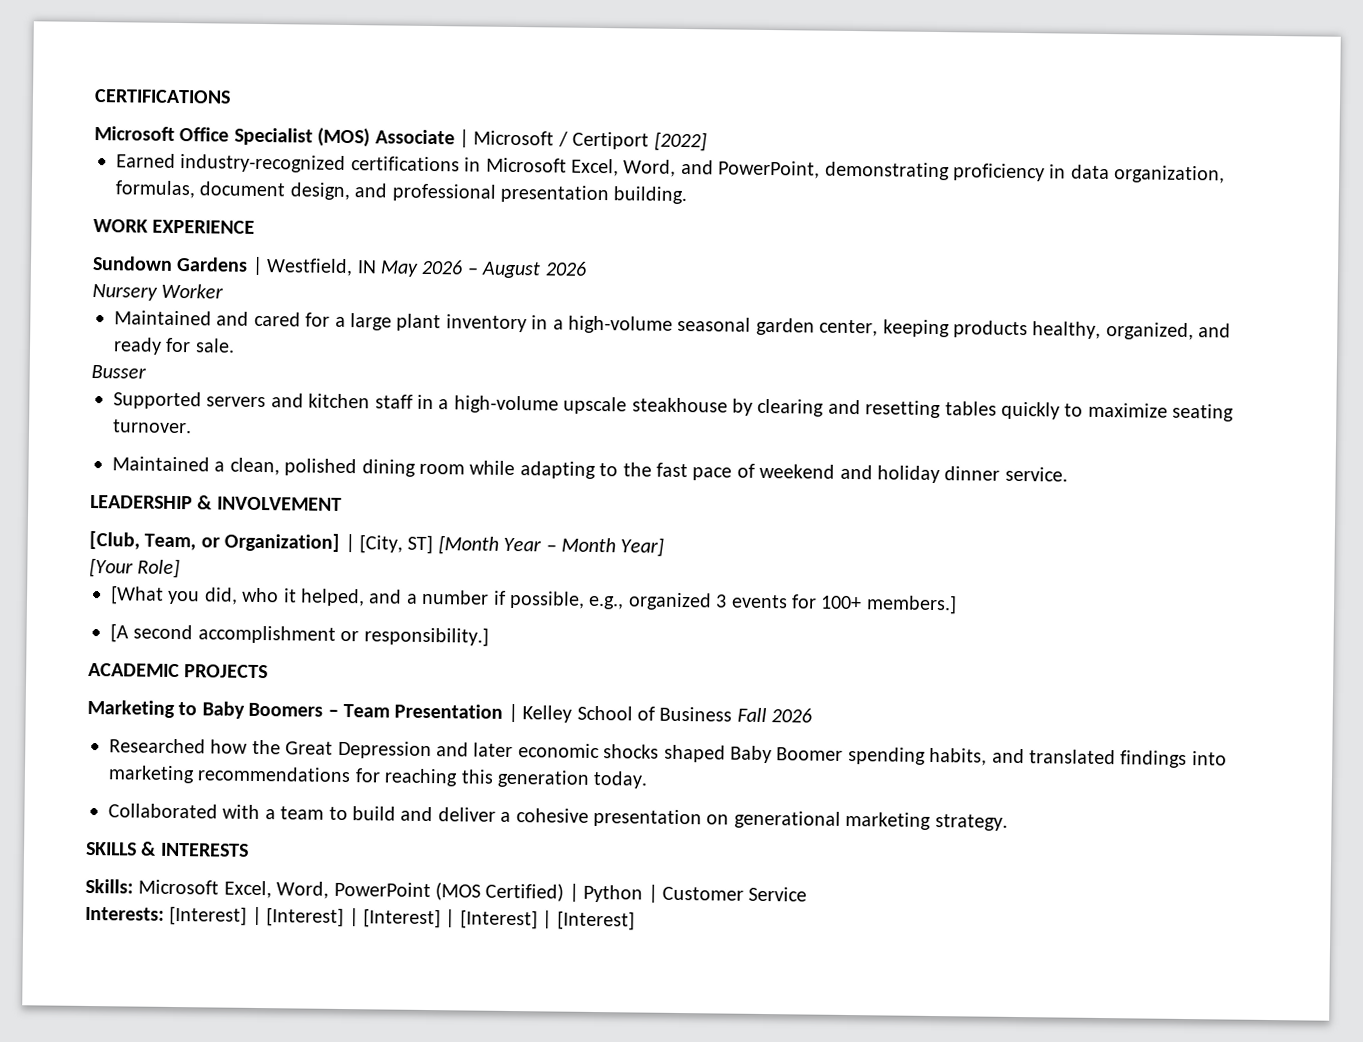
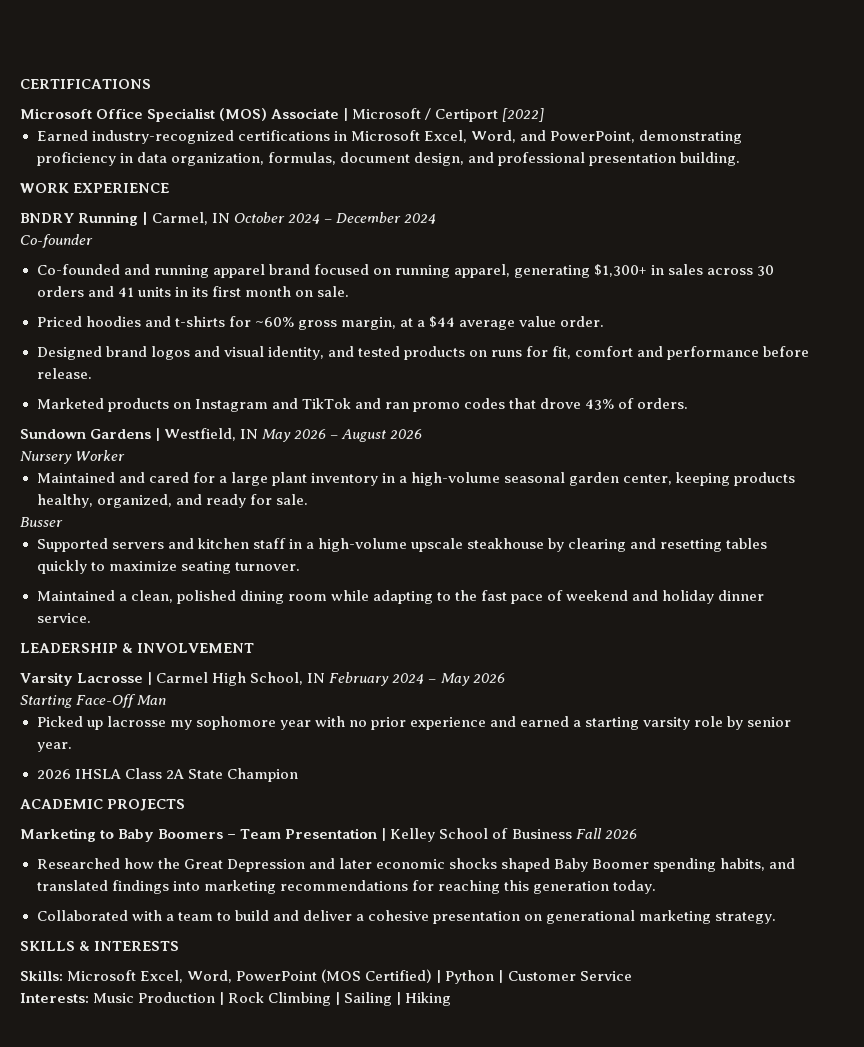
+ BNDRY Running | Carmel, IN October 2024 – December 2024
+ Co-founder
+ Co-founded and running apparel brand focused on running apparel, generating $1,300+ in sales across 30 orders and 41 units in its first month on sale.
+ Priced hoodies and t-shirts for ~60% gross margin, at a $44 average value order.
+ Designed brand logos and visual identity, and tested products on runs for fit, comfort and performance before release.
+ Marketed products on Instagram and TikTok and ran promo codes that drove 43% of orders.
- [Club, Team, or Organization] | [City, ST] [Month Year – Month Year]
- [Your Role]
- [What you did, who it helped, and a number if possible, e.g., organized 3 events for 100+ members.]
- [A second accomplishment or responsibility.]
+ Varsity Lacrosse | Carmel High School, IN February 2024 – May 2026
+ Starting Face-Off Man
+ Picked up lacrosse my sophomore year with no prior experience and earned a starting varsity role by senior year.
+ 2026 IHSLA Class 2A State Champion
- Interests: [Interest] | [Interest] | [Interest] | [Interest] | [Interest]
+ Interests: Music Production | Rock Climbing | Sailing | Hiking

